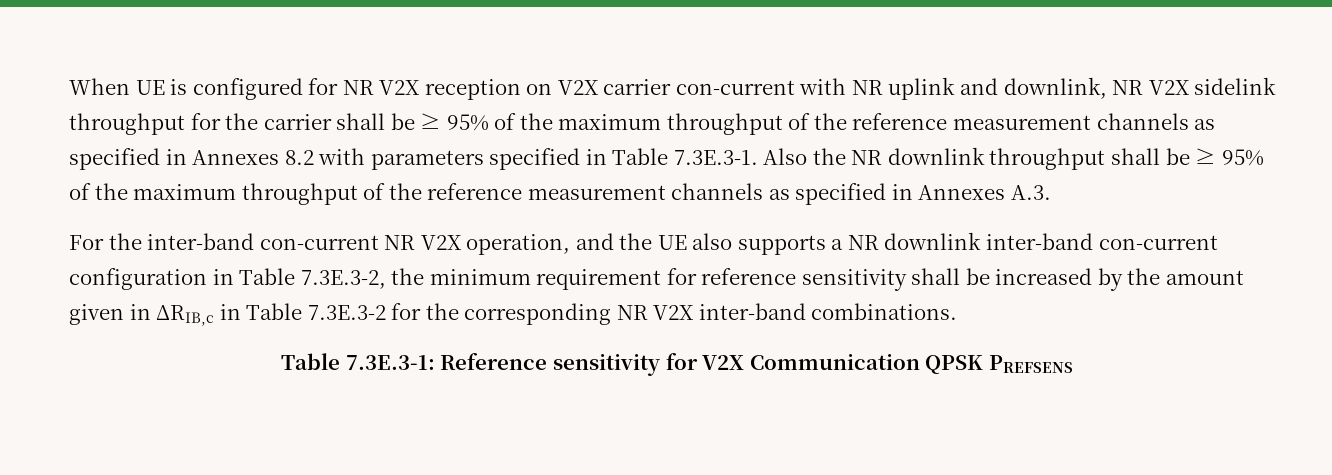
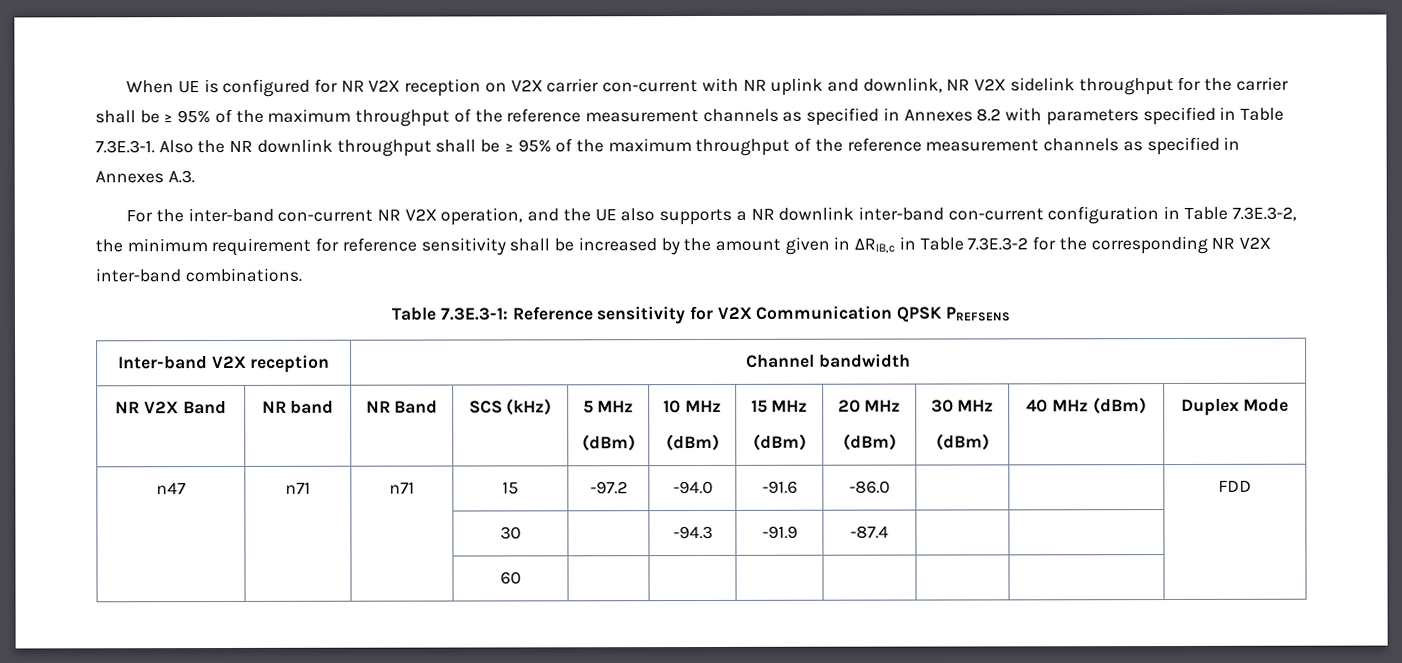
+ Inter-band V2X reception | Channel bandwidth
+ NR V2X Band | NR band | NR Band | SCS (kHz) | 5 MHz
+ (dBm) | 10 MHz
+ (dBm) | 15 MHz
+ (dBm) | 20 MHz
+ (dBm) | 30 MHz
+ (dBm) | 40 MHz (dBm) | Duplex Mode
+ n47 | n71 | n71 | 15 | -97.2 | -94.0 | -91.6 | -86.0 | | | FDD
+ | | | 30 | | -94.3 | -91.9 | -87.4 | | |
+ | | | 60 | | | | | | |

